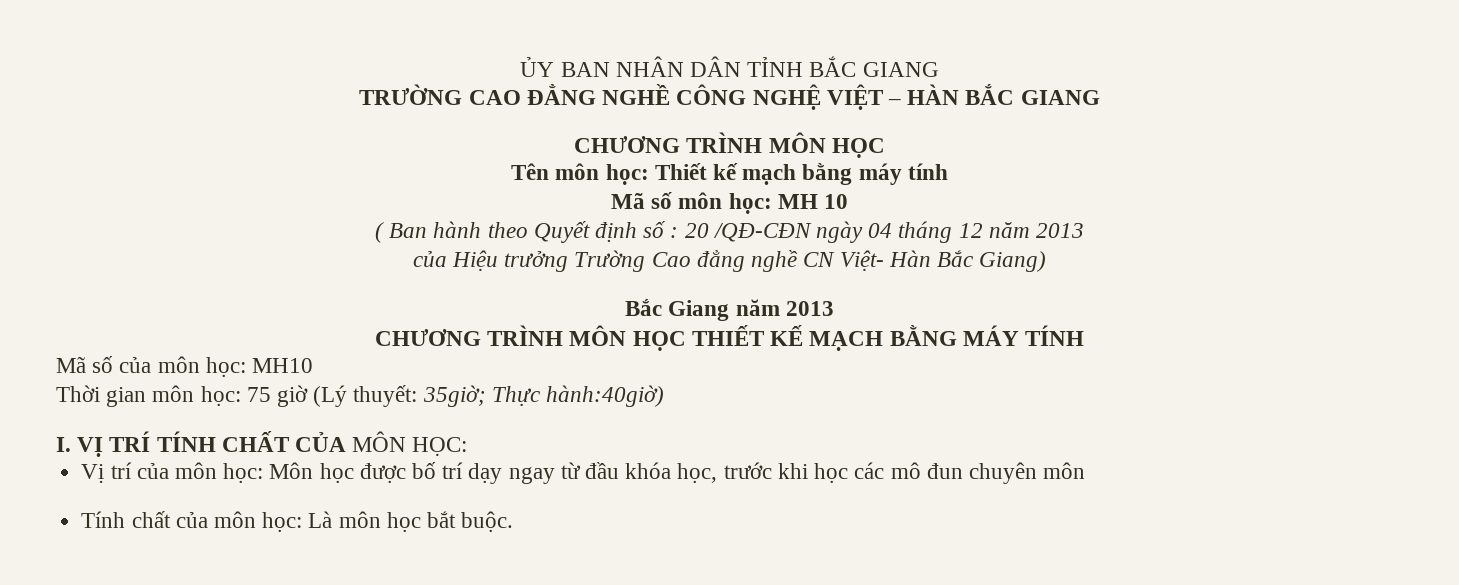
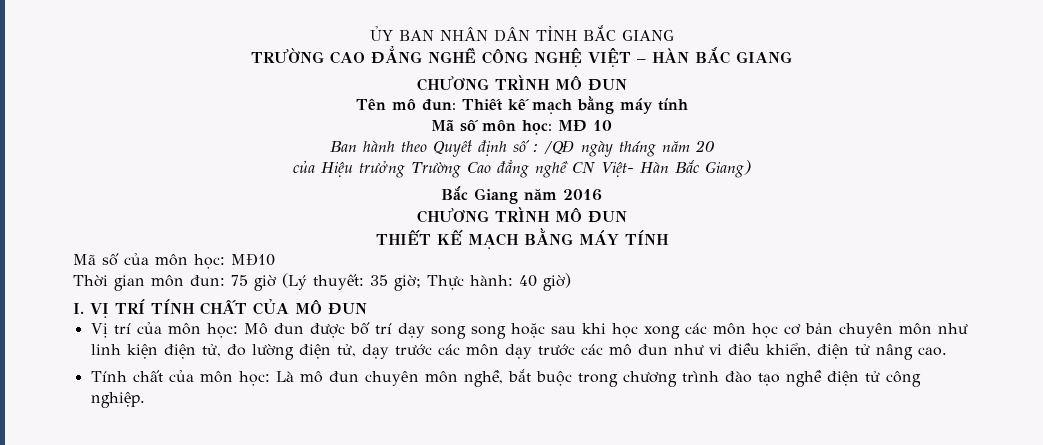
  TRƯỜNG CAO ĐẲNG NGHỀ CÔNG NGHỆ VIỆT – HÀN BẮC GIANG
- CHƯƠNG TRÌNH MÔN HỌC
+ CHƯƠNG TRÌNH MÔ ĐUN
- Tên môn học: Thiết kế mạch bằng máy tính
+ Tên mô đun: Thiết kế mạch bằng máy tính
- Mã số môn học: MH 10
+ Mã số môn học: MĐ 10
- ( Ban hành theo Quyết định số : 20 /QĐ-CĐN ngày 04 tháng 12 năm 2013
+ Ban hành theo Quyết định số : /QĐ ngày tháng năm 20
- Bắc Giang năm 2013
- CHƯƠNG TRÌNH MÔN HỌC THIẾT KẾ MẠCH BẰNG MÁY TÍNH
+ Bắc Giang năm 2016
+ CHƯƠNG TRÌNH MÔ ĐUN
+ THIẾT KẾ MẠCH BẰNG MÁY TÍNH
- Mã số của môn học: MH10
+ Mã số của môn học: MĐ10
- Thời gian môn học: 75 giờ (Lý thuyết: 35giờ; Thực hành:40giờ)
+ Thời gian môn đun: 75 giờ (Lý thuyết: 35 giờ; Thực hành: 40 giờ)
- I. VỊ TRÍ TÍNH CHẤT CỦA MÔN HỌC:
+ I. VỊ TRÍ TÍNH CHẤT CỦA MÔ ĐUN
- Vị trí của môn học: Môn học được bố trí dạy ngay từ đầu khóa học, trước khi học các mô đun chuyên môn
+ Vị trí của môn học: Mô đun được bố trí dạy song song hoặc sau khi học xong các môn học cơ bản chuyên môn như linh kiện điện tử, đo lường điện tử, dạy trước các môn dạy trước các mô đun như vi điều khiển, điện tử nâng cao.
- Tính chất của môn học: Là môn học bắt buộc.
+ Tính chất của môn học: Là mô đun chuyên môn nghề, bắt buộc trong chương trình đào tạo nghề điện tử công nghiệp.

